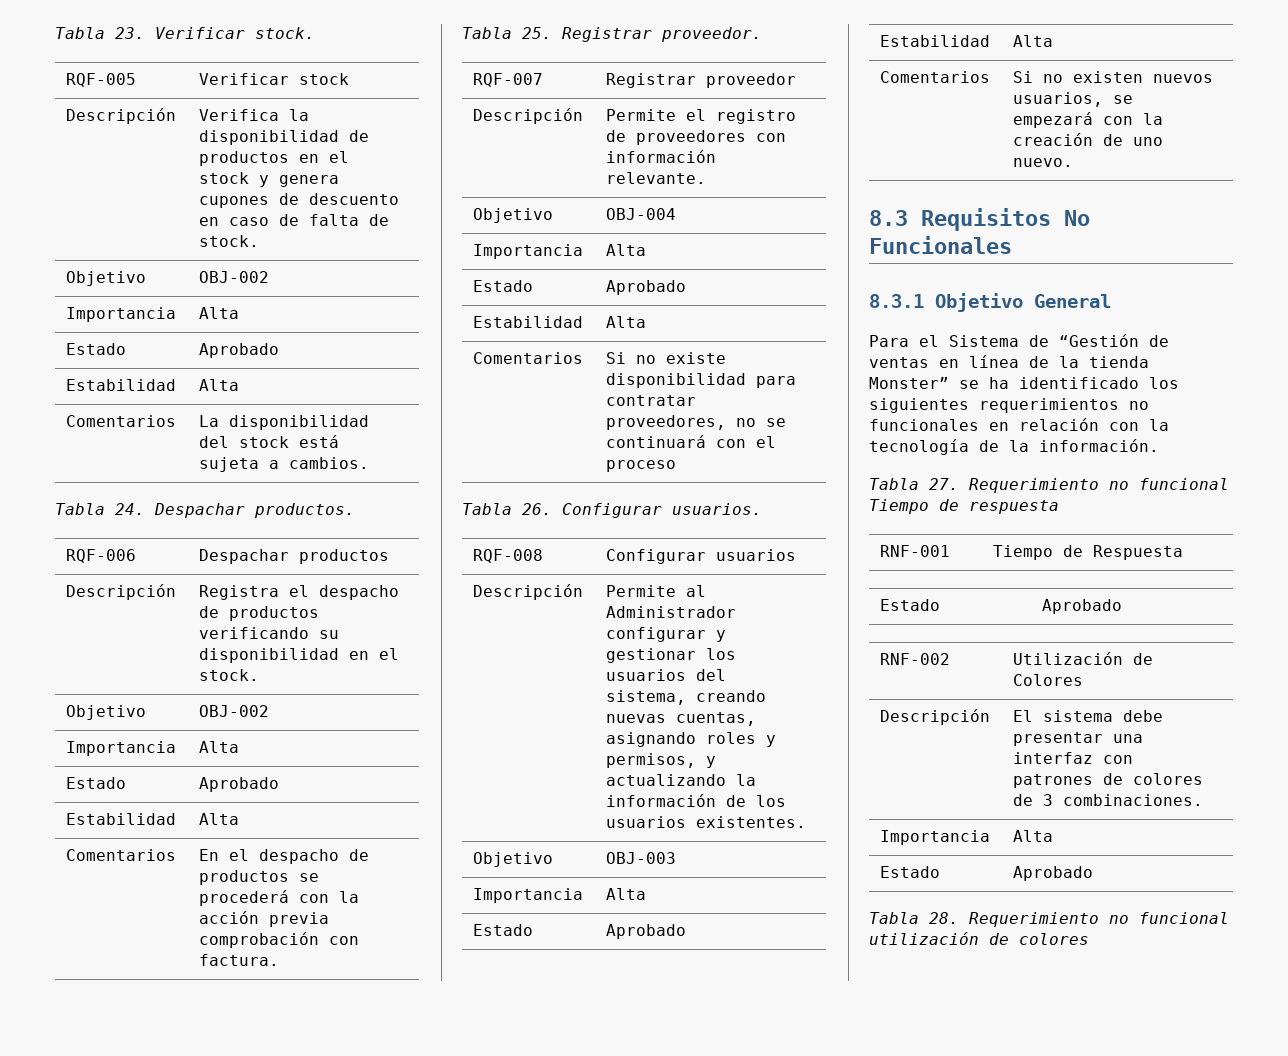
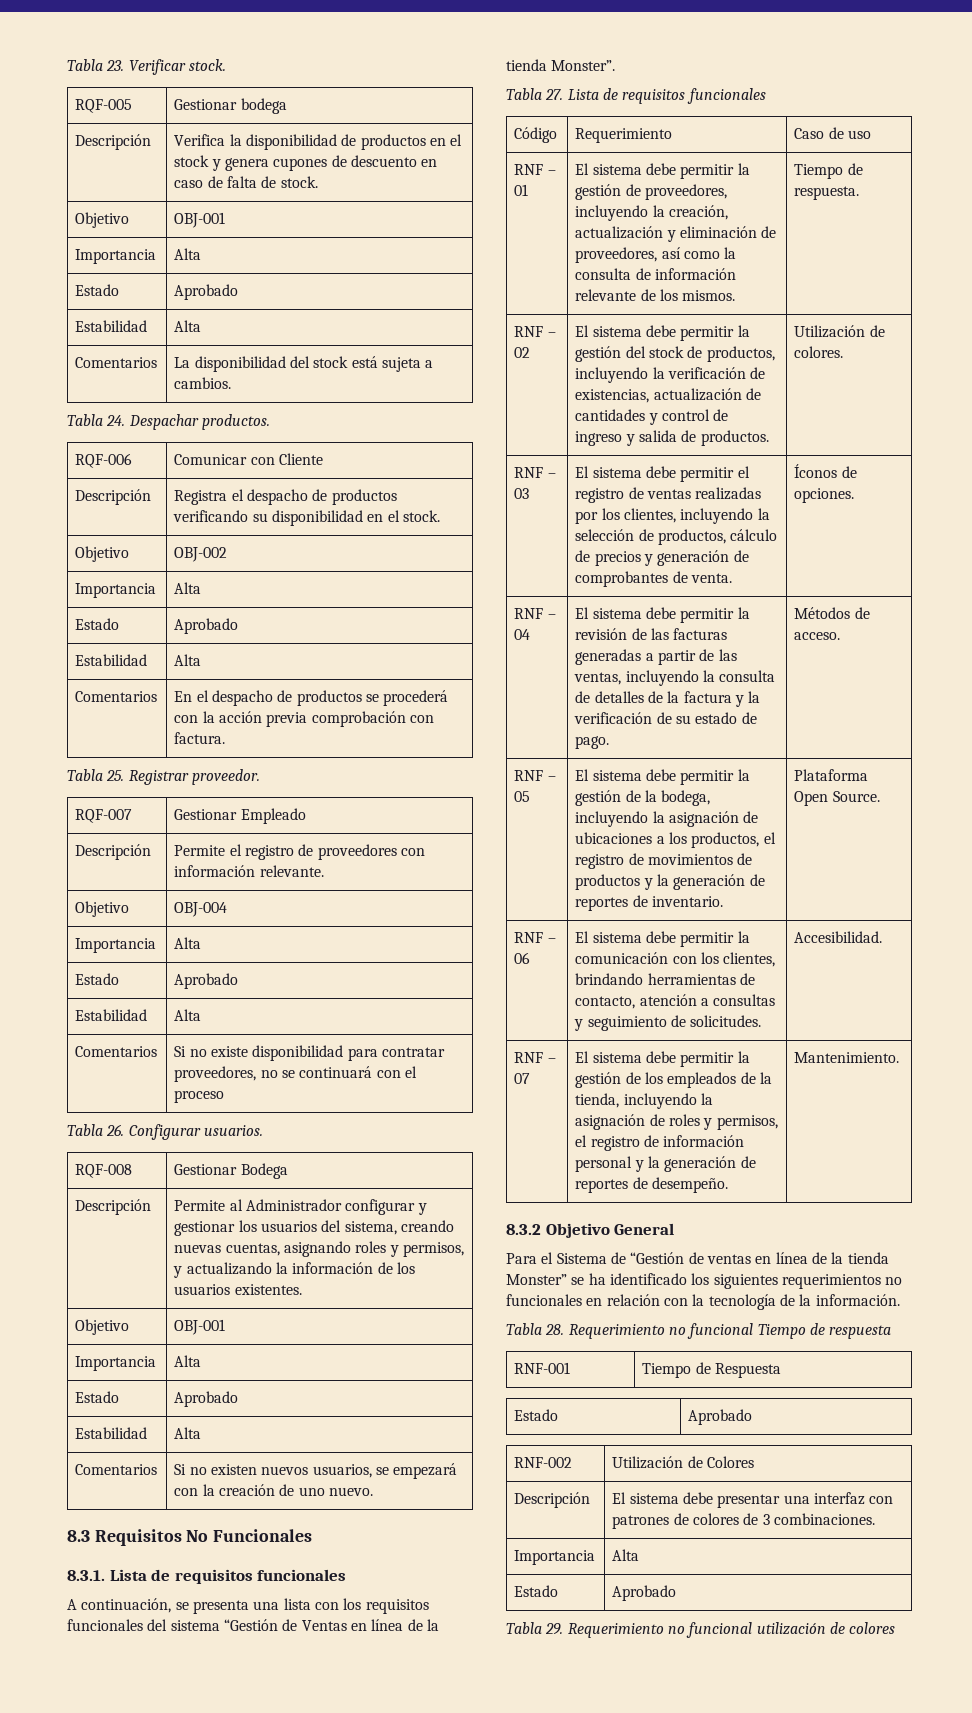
- RQF-005 | Verificar stock
+ RQF-005 | Gestionar bodega
  Descripción | Verifica la disponibilidad de productos en el stock y genera cupones de descuento en caso de falta de stock.
- Objetivo | OBJ-002
+ Objetivo | OBJ-001
- RQF-006 | Despachar productos
+ RQF-006 | Comunicar con Cliente
- RQF-007 | Registrar proveedor
+ RQF-007 | Gestionar Empleado
- RQF-008 | Configurar usuarios
+ RQF-008 | Gestionar Bodega
  Descripción | Permite al Administrador configurar y gestionar los usuarios del sistema, creando nuevas cuentas, asignando roles y permisos, y actualizando la información de los usuarios existentes.
- Objetivo | OBJ-003
+ Objetivo | OBJ-001
- 8.3.1 Objetivo General
+ 8.3.1. Lista de requisitos funcionales
+ A continuación, se presenta una lista con los requisitos funcionales del sistema “Gestión de Ventas en línea de la tienda Monster”.
+ Tabla 27. Lista de requisitos funcionales
+ Código | Requerimiento | Caso de uso
+ RNF – 01 | El sistema debe permitir la gestión de proveedores, incluyendo la creación, actualización y eliminación de proveedores, así como la consulta de información relevante de los mismos. | Tiempo de respuesta.
+ RNF – 02 | El sistema debe permitir la gestión del stock de productos, incluyendo la verificación de existencias, actualización de cantidades y control de ingreso y salida de productos. | Utilización de colores.
+ RNF – 03 | El sistema debe permitir el registro de ventas realizadas por los clientes, incluyendo la selección de productos, cálculo de precios y generación de comprobantes de venta. | Íconos de opciones.
+ RNF – 04 | El sistema debe permitir la revisión de las facturas generadas a partir de las ventas, incluyendo la consulta de detalles de la factura y la verificación de su estado de pago. | Métodos de acceso.
+ RNF – 05 | El sistema debe permitir la gestión de la bodega, incluyendo la asignación de ubicaciones a los productos, el registro de movimientos de productos y la generación de reportes de inventario. | Plataforma Open Source.
+ RNF – 06 | El sistema debe permitir la comunicación con los clientes, brindando herramientas de contacto, atención a consultas y seguimiento de solicitudes. | Accesibilidad.
+ RNF – 07 | El sistema debe permitir la gestión de los empleados de la tienda, incluyendo la asignación de roles y permisos, el registro de información personal y la generación de reportes de desempeño. | Mantenimiento.
+ 8.3.2 Objetivo General
- Tabla 27. Requerimiento no funcional Tiempo de respuesta
+ Tabla 28. Requerimiento no funcional Tiempo de respuesta
- Tabla 28. Requerimiento no funcional utilización de colores
+ Tabla 29. Requerimiento no funcional utilización de colores

